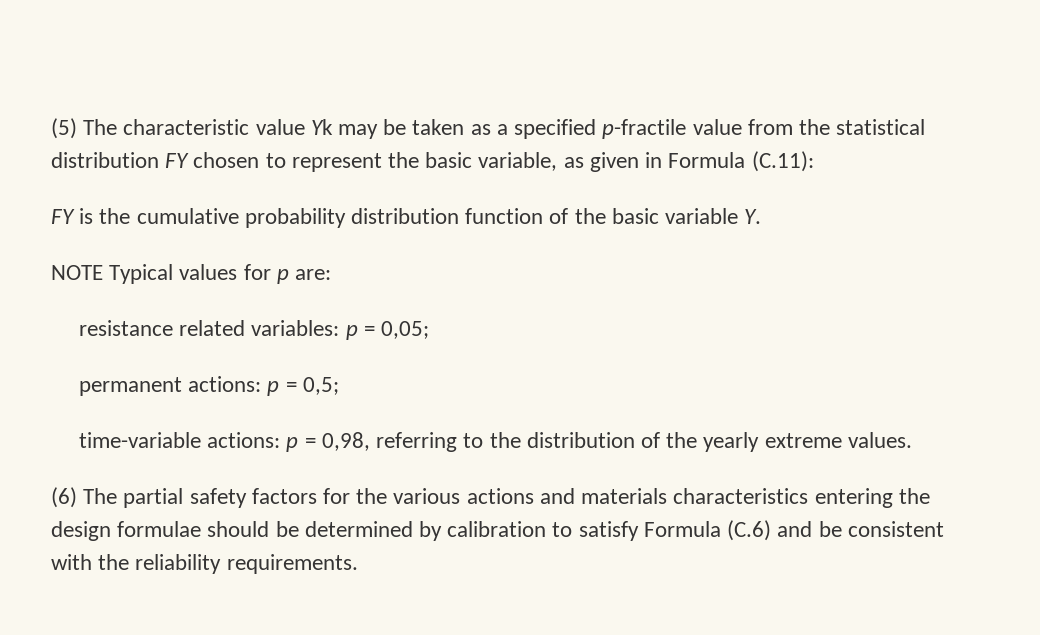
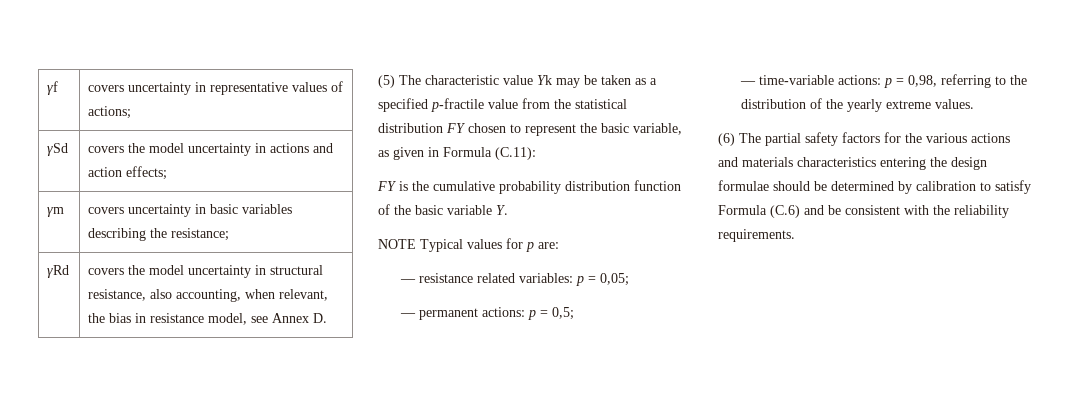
+ γf | covers uncertainty in representative values of actions;
+ γSd | covers the model uncertainty in actions and action effects;
+ γm | covers uncertainty in basic variables describing the resistance;
+ γRd | covers the model uncertainty in structural resistance, also accounting, when relevant, the bias in resistance model, see Annex D.
- resistance related variables: p = 0,05;
+ — resistance related variables: p = 0,05;
- permanent actions: p = 0,5;
+ — permanent actions: p = 0,5;
- time-variable actions: p = 0,98, referring to the distribution of the yearly extreme values.
+ — time-variable actions: p = 0,98, referring to the distribution of the yearly extreme values.

